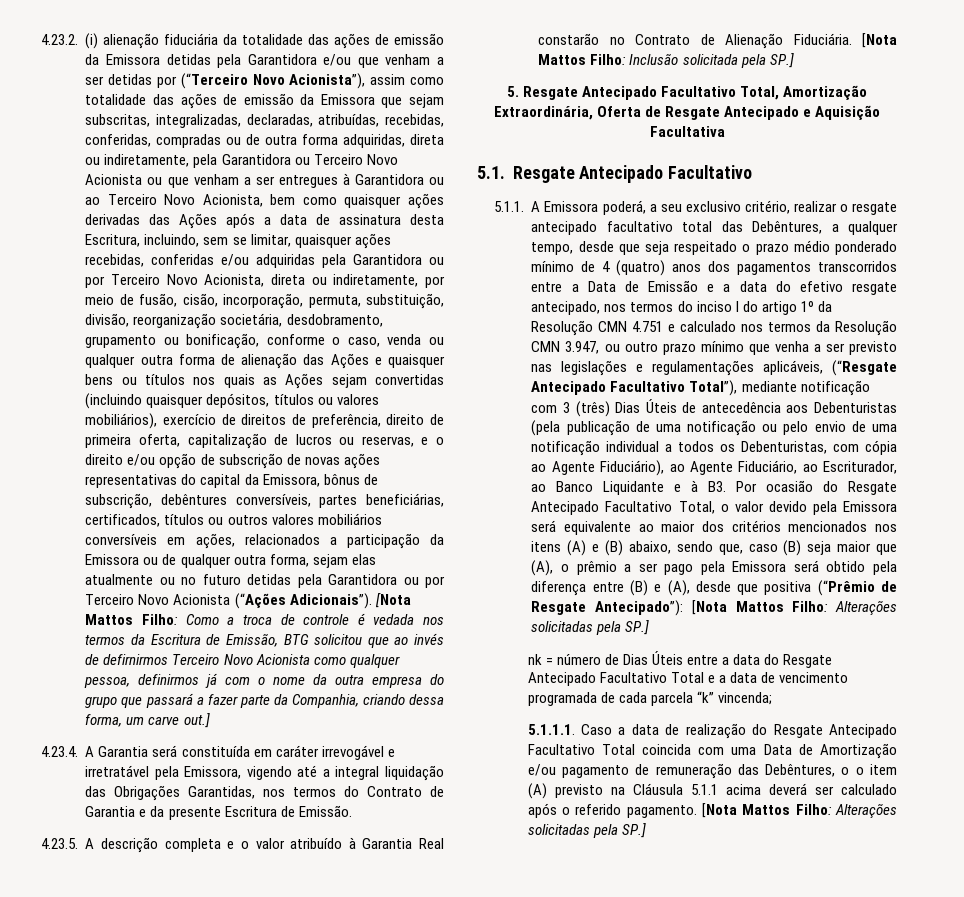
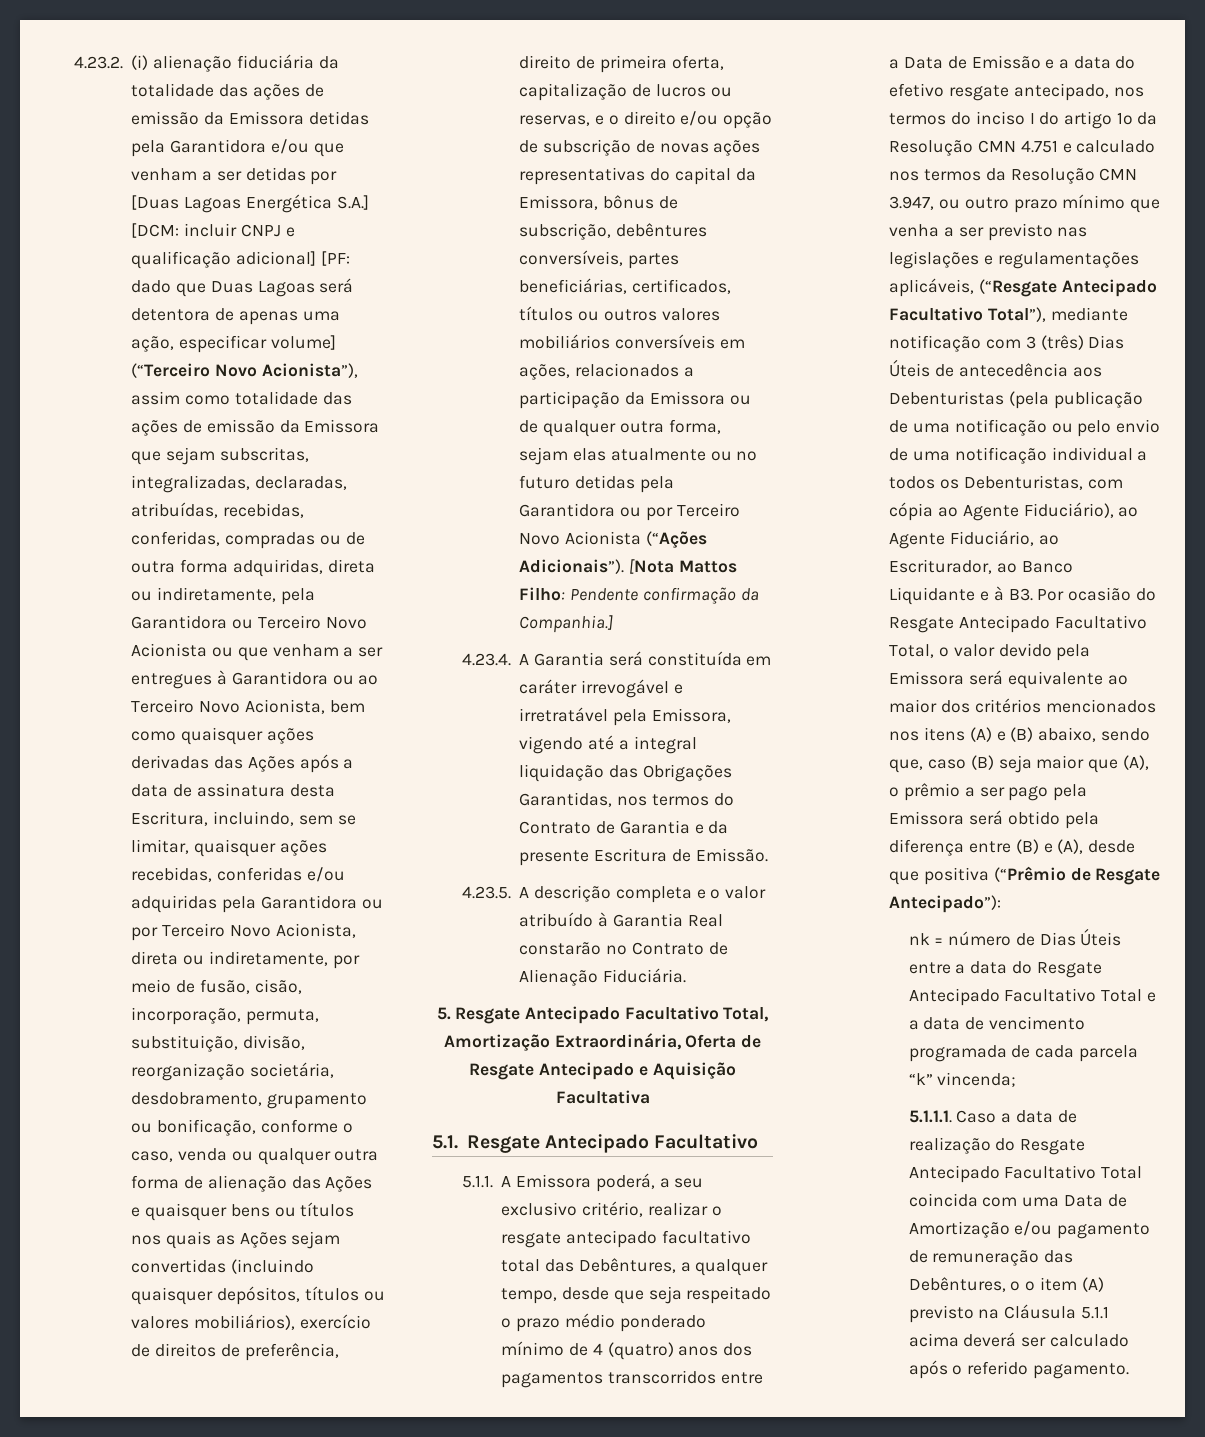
- 4.23.2. (i) alienação fiduciária da totalidade das ações de emissão da Emissora detidas pela Garantidora e/ou que venham a ser detidas por (“Terceiro Novo Acionista”), assim como totalidade das ações de emissão da Emissora que sejam subscritas, integralizadas, declaradas, atribuídas, recebidas, conferidas, compradas ou de outra forma adquiridas, direta ou indiretamente, pela Garantidora ou Terceiro Novo Acionista ou que venham a ser entregues à Garantidora ou ao Terceiro Novo Acionista, bem como quaisquer ações derivadas das Ações após a data de assinatura desta Escritura, incluindo, sem se limitar, quaisquer ações recebidas, conferidas e/ou adquiridas pela Garantidora ou por Terceiro Novo Acionista, direta ou indiretamente, por meio de fusão, cisão, incorporação, permuta, substituição, divisão, reorganização societária, desdobramento, grupamento ou bonificação, conforme o caso, venda ou qualquer outra forma de alienação das Ações e quaisquer bens ou títulos nos quais as Ações sejam convertidas (incluindo quaisquer depósitos, títulos ou valores mobiliários), exercício de direitos de preferência, direito de primeira oferta, capitalização de lucros ou reservas, e o direito e/ou opção de subscrição de novas ações representativas do capital da Emissora, bônus de subscrição, debêntures conversíveis, partes beneficiárias, certificados, títulos ou outros valores mobiliários conversíveis em ações, relacionados a participação da Emissora ou de qualquer outra forma, sejam elas atualmente ou no futuro detidas pela Garantidora ou por Terceiro Novo Acionista (“Ações Adicionais”).
+ 4.23.2. (i) alienação fiduciária da totalidade das ações de emissão da Emissora detidas pela Garantidora e/ou que venham a ser detidas por [Duas Lagoas Energética S.A.] [DCM: incluir CNPJ e qualificação adicional] [PF: dado que Duas Lagoas será detentora de apenas uma ação, especificar volume] (“Terceiro Novo Acionista”), assim como totalidade das ações de emissão da Emissora que sejam subscritas, integralizadas, declaradas, atribuídas, recebidas, conferidas, compradas ou de outra forma adquiridas, direta ou indiretamente, pela Garantidora ou Terceiro Novo Acionista ou que venham a ser entregues à Garantidora ou ao Terceiro Novo Acionista, bem como quaisquer ações derivadas das Ações após a data de assinatura desta Escritura, incluindo, sem se limitar, quaisquer ações recebidas, conferidas e/ou adquiridas pela Garantidora ou por Terceiro Novo Acionista, direta ou indiretamente, por meio de fusão, cisão, incorporação, permuta, substituição, divisão, reorganização societária, desdobramento, grupamento ou bonificação, conforme o caso, venda ou qualquer outra forma de alienação das Ações e quaisquer bens ou títulos nos quais as Ações sejam convertidas (incluindo quaisquer depósitos, títulos ou valores mobiliários), exercício de direitos de preferência, direito de primeira oferta, capitalização de lucros ou reservas, e o direito e/ou opção de subscrição de novas ações representativas do capital da Emissora, bônus de subscrição, debêntures conversíveis, partes beneficiárias, certificados, títulos ou outros valores mobiliários conversíveis em ações, relacionados a participação da Emissora ou de qualquer outra forma, sejam elas atualmente ou no futuro detidas pela Garantidora ou por Terceiro Novo Acionista (“Ações Adicionais”).
- [Nota Mattos Filho: Como a troca de controle é vedada nos termos da Escritura de Emissão, BTG solicitou que ao invés de defirnirmos Terceiro Novo Acionista como qualquer pessoa, definirmos já com o nome da outra empresa do grupo que passará a fazer parte da Companhia, criando dessa forma, um carve out.]
+ [Nota Mattos Filho: Pendente confirmação da Companhia.]
- [Nota Mattos Filho: Inclusão solicitada pela SP.]
- 5.1.1. A Emissora poderá, a seu exclusivo critério, realizar o resgate antecipado facultativo total das Debêntures, a qualquer tempo, desde que seja respeitado o prazo médio ponderado mínimo de 4 (quatro) anos dos pagamentos transcorridos entre a Data de Emissão e a data do efetivo resgate antecipado, nos termos do inciso I do artigo 1º da Resolução CMN 4.751 e calculado nos termos da Resolução CMN 3.947, ou outro prazo mínimo que venha a ser previsto nas legislações e regulamentações aplicáveis, (“Resgate Antecipado Facultativo Total”), mediante notificação com 3 (três) Dias Úteis de antecedência aos Debenturistas (pela publicação de uma notificação ou pelo envio de uma notificação individual a todos os Debenturistas, com cópia ao Agente Fiduciário), ao Agente Fiduciário, ao Escriturador, ao Banco Liquidante e à B3. Por ocasião do Resgate Antecipado Facultativo Total, o valor devido pela Emissora será equivalente ao maior dos critérios mencionados nos itens (A) e (B) abaixo, sendo que, caso (B) seja maior que (A), o prêmio a ser pago pela Emissora será obtido pela diferença entre (B) e (A), desde que positiva (“Prêmio de Resgate Antecipado”): [Nota Mattos Filho: Alterações solicitadas pela SP.]
+ 5.1.1. A Emissora poderá, a seu exclusivo critério, realizar o resgate antecipado facultativo total das Debêntures, a qualquer tempo, desde que seja respeitado o prazo médio ponderado mínimo de 4 (quatro) anos dos pagamentos transcorridos entre a Data de Emissão e a data do efetivo resgate antecipado, nos termos do inciso I do artigo 1º da Resolução CMN 4.751 e calculado nos termos da Resolução CMN 3.947, ou outro prazo mínimo que venha a ser previsto nas legislações e regulamentações aplicáveis, (“Resgate Antecipado Facultativo Total”), mediante notificação com 3 (três) Dias Úteis de antecedência aos Debenturistas (pela publicação de uma notificação ou pelo envio de uma notificação individual a todos os Debenturistas, com cópia ao Agente Fiduciário), ao Agente Fiduciário, ao Escriturador, ao Banco Liquidante e à B3. Por ocasião do Resgate Antecipado Facultativo Total, o valor devido pela Emissora será equivalente ao maior dos critérios mencionados nos itens (A) e (B) abaixo, sendo que, caso (B) seja maior que (A), o prêmio a ser pago pela Emissora será obtido pela diferença entre (B) e (A), desde que positiva (“Prêmio de Resgate Antecipado”):
- 5.1.1.1. Caso a data de realização do Resgate Antecipado Facultativo Total coincida com uma Data de Amortização e/ou pagamento de remuneração das Debêntures, o o item (A) previsto na Cláusula 5.1.1 acima deverá ser calculado após o referido pagamento. [Nota Mattos Filho: Alterações solicitadas pela SP.]
+ 5.1.1.1. Caso a data de realização do Resgate Antecipado Facultativo Total coincida com uma Data de Amortização e/ou pagamento de remuneração das Debêntures, o o item (A) previsto na Cláusula 5.1.1 acima deverá ser calculado após o referido pagamento.

